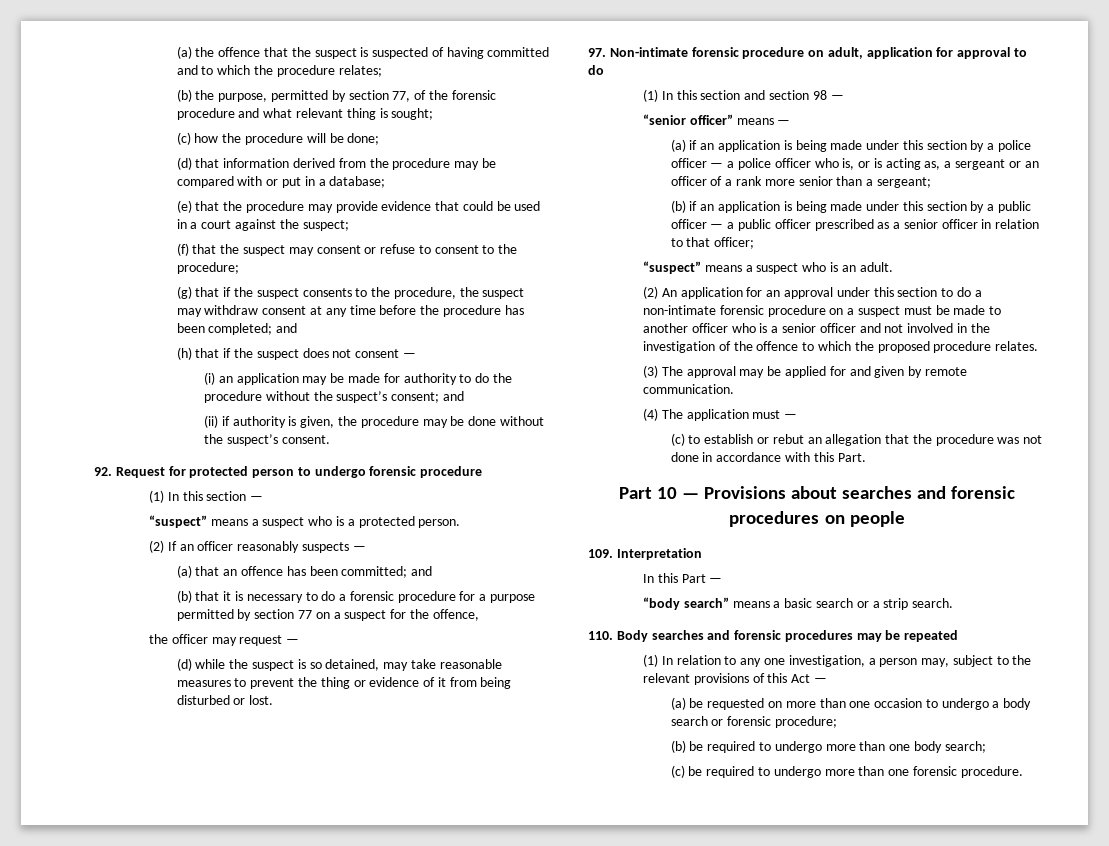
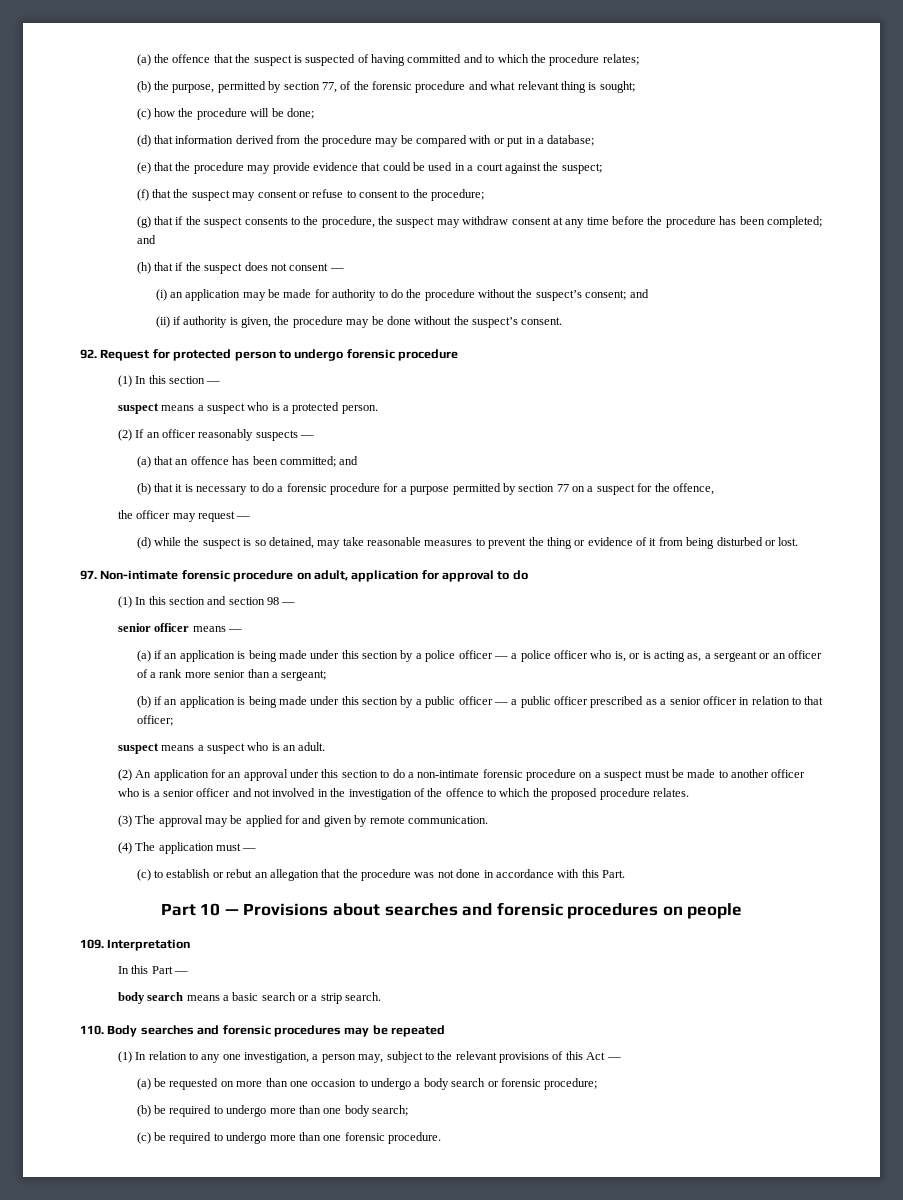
- “suspect” means a suspect who is a protected person.
+ suspect means a suspect who is a protected person.
- “senior officer” means —
+ senior officer means —
- “suspect” means a suspect who is an adult.
+ suspect means a suspect who is an adult.
- “body search” means a basic search or a strip search.
+ body search means a basic search or a strip search.

